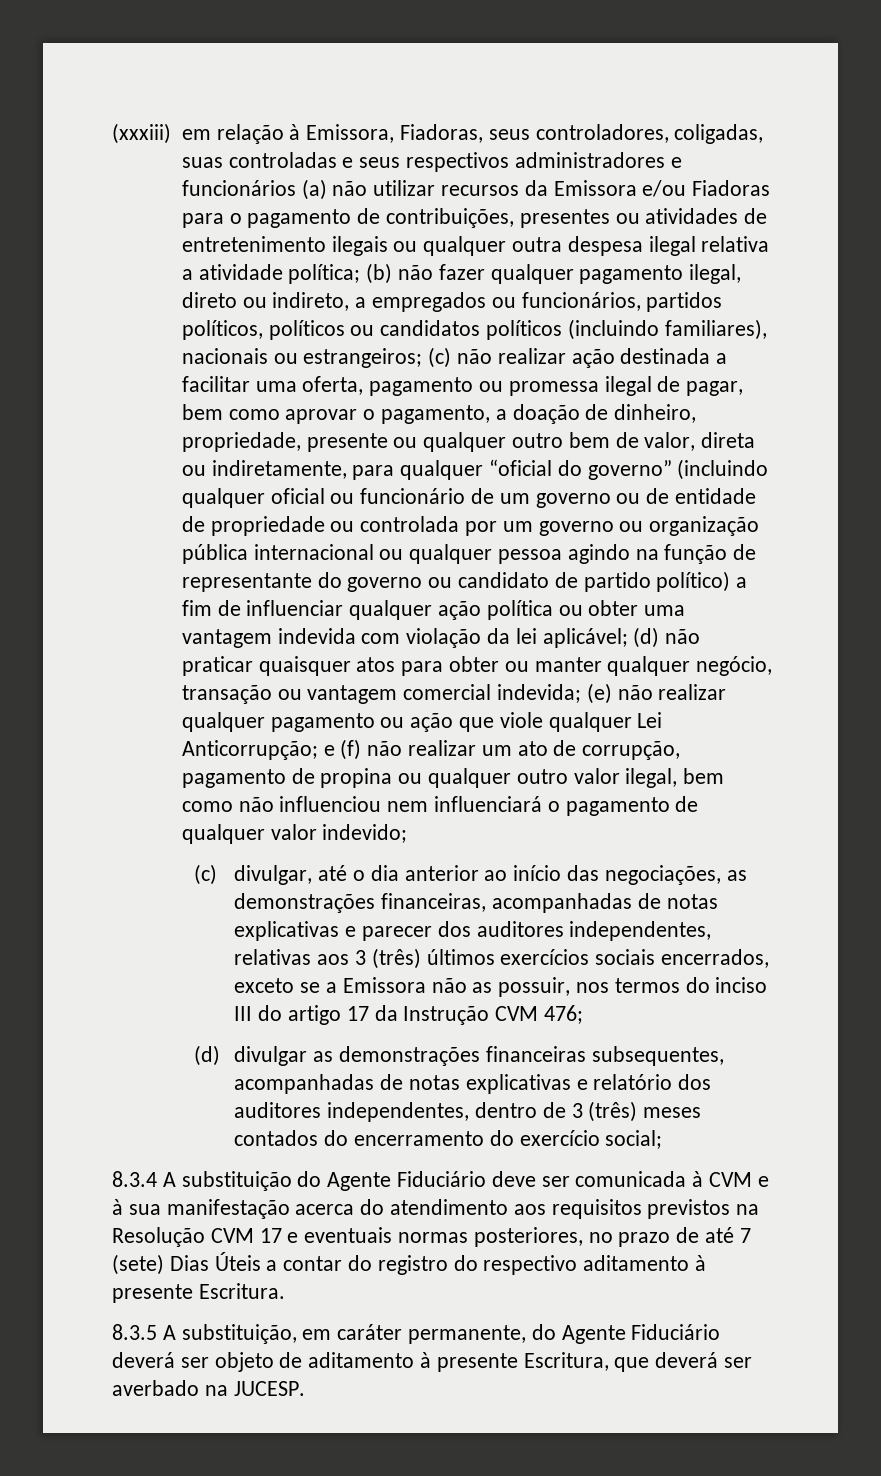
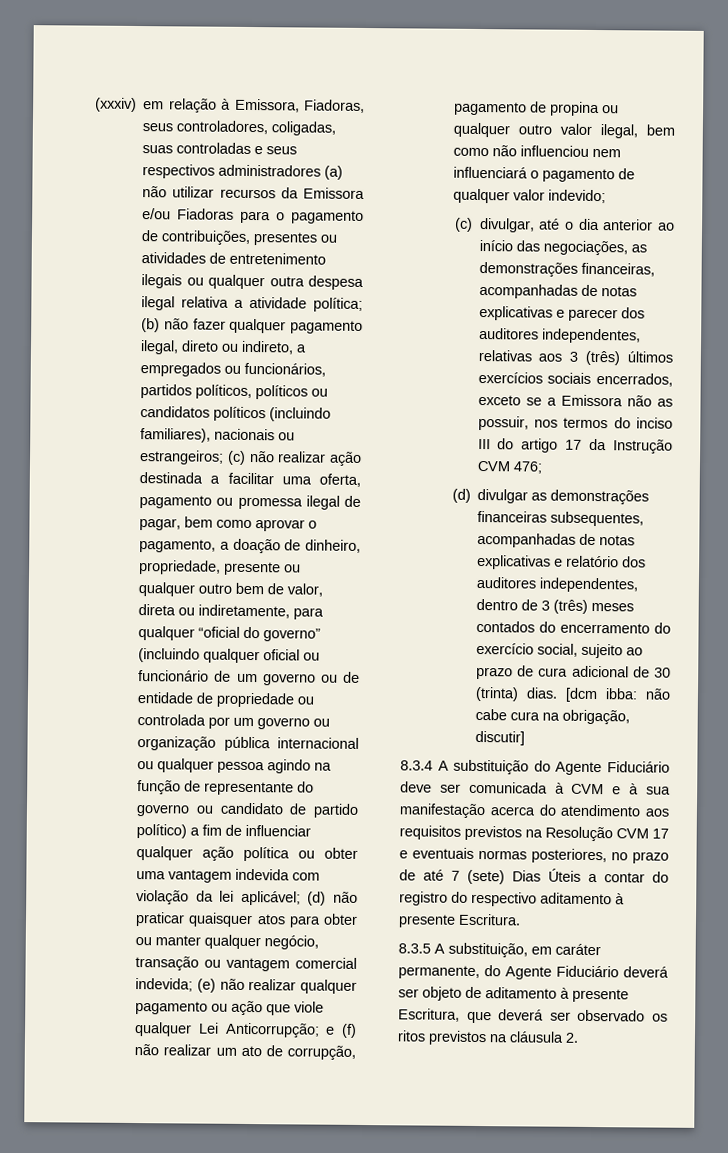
- (xxxiii) em relação à Emissora, Fiadoras, seus controladores, coligadas, suas controladas e seus respectivos administradores e funcionários (a) não utilizar recursos da Emissora e/ou Fiadoras para o pagamento de contribuições, presentes ou atividades de entretenimento ilegais ou qualquer outra despesa ilegal relativa a atividade política;
+ (xxxiv) em relação à Emissora, Fiadoras, seus controladores, coligadas, suas controladas e seus respectivos administradores (a) não utilizar recursos da Emissora e/ou Fiadoras para o pagamento de contribuições, presentes ou atividades de entretenimento ilegais ou qualquer outra despesa ilegal relativa a atividade política;
- (d) divulgar as demonstrações financeiras subsequentes, acompanhadas de notas explicativas e relatório dos auditores independentes, dentro de 3 (três) meses contados do encerramento do exercício social;
+ (d) divulgar as demonstrações financeiras subsequentes, acompanhadas de notas explicativas e relatório dos auditores independentes, dentro de 3 (três) meses contados do encerramento do exercício social, sujeito ao prazo de cura adicional de 30 (trinta) dias. [dcm ibba: não cabe cura na obrigação, discutir]
- 8.3.5 A substituição, em caráter permanente, do Agente Fiduciário deverá ser objeto de aditamento à presente Escritura, que deverá ser averbado na JUCESP.
+ 8.3.5 A substituição, em caráter permanente, do Agente Fiduciário deverá ser objeto de aditamento à presente Escritura, que deverá ser observado os ritos previstos na cláusula 2.

